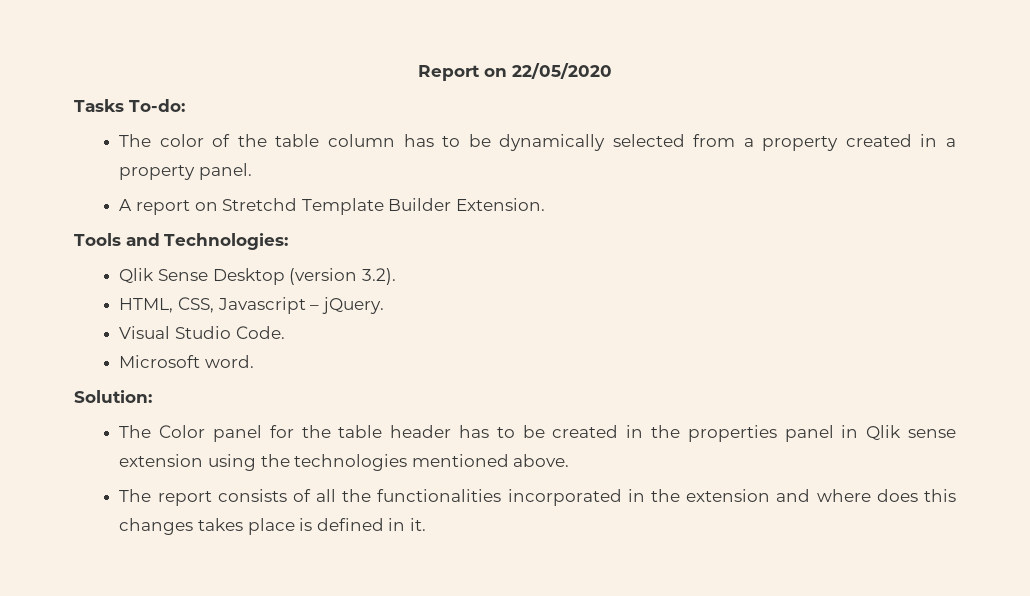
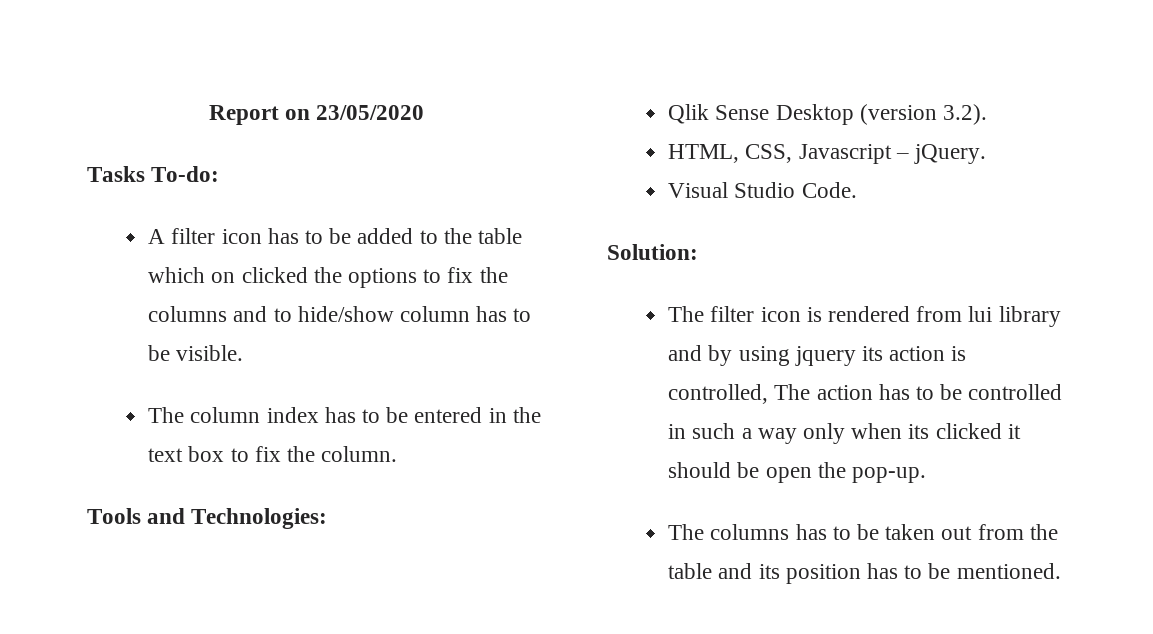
- Report on 22/05/2020
+ Report on 23/05/2020
- The color of the table column has to be dynamically selected from a property created in a property panel.
- A report on Stretchd Template Builder Extension.
+ A filter icon has to be added to the table which on clicked the options to fix the columns and to hide/show column has to be visible.
+ The column index has to be entered in the text box to fix the column.
- Microsoft word.
- The Color panel for the table header has to be created in the properties panel in Qlik sense extension using the technologies mentioned above.
- The report consists of all the functionalities incorporated in the extension and where does this changes takes place is defined in it.
+ The filter icon is rendered from lui library and by using jquery its action is controlled, The action has to be controlled in such a way only when its clicked it should be open the pop-up.
+ The columns has to be taken out from the table and its position has to be mentioned.

